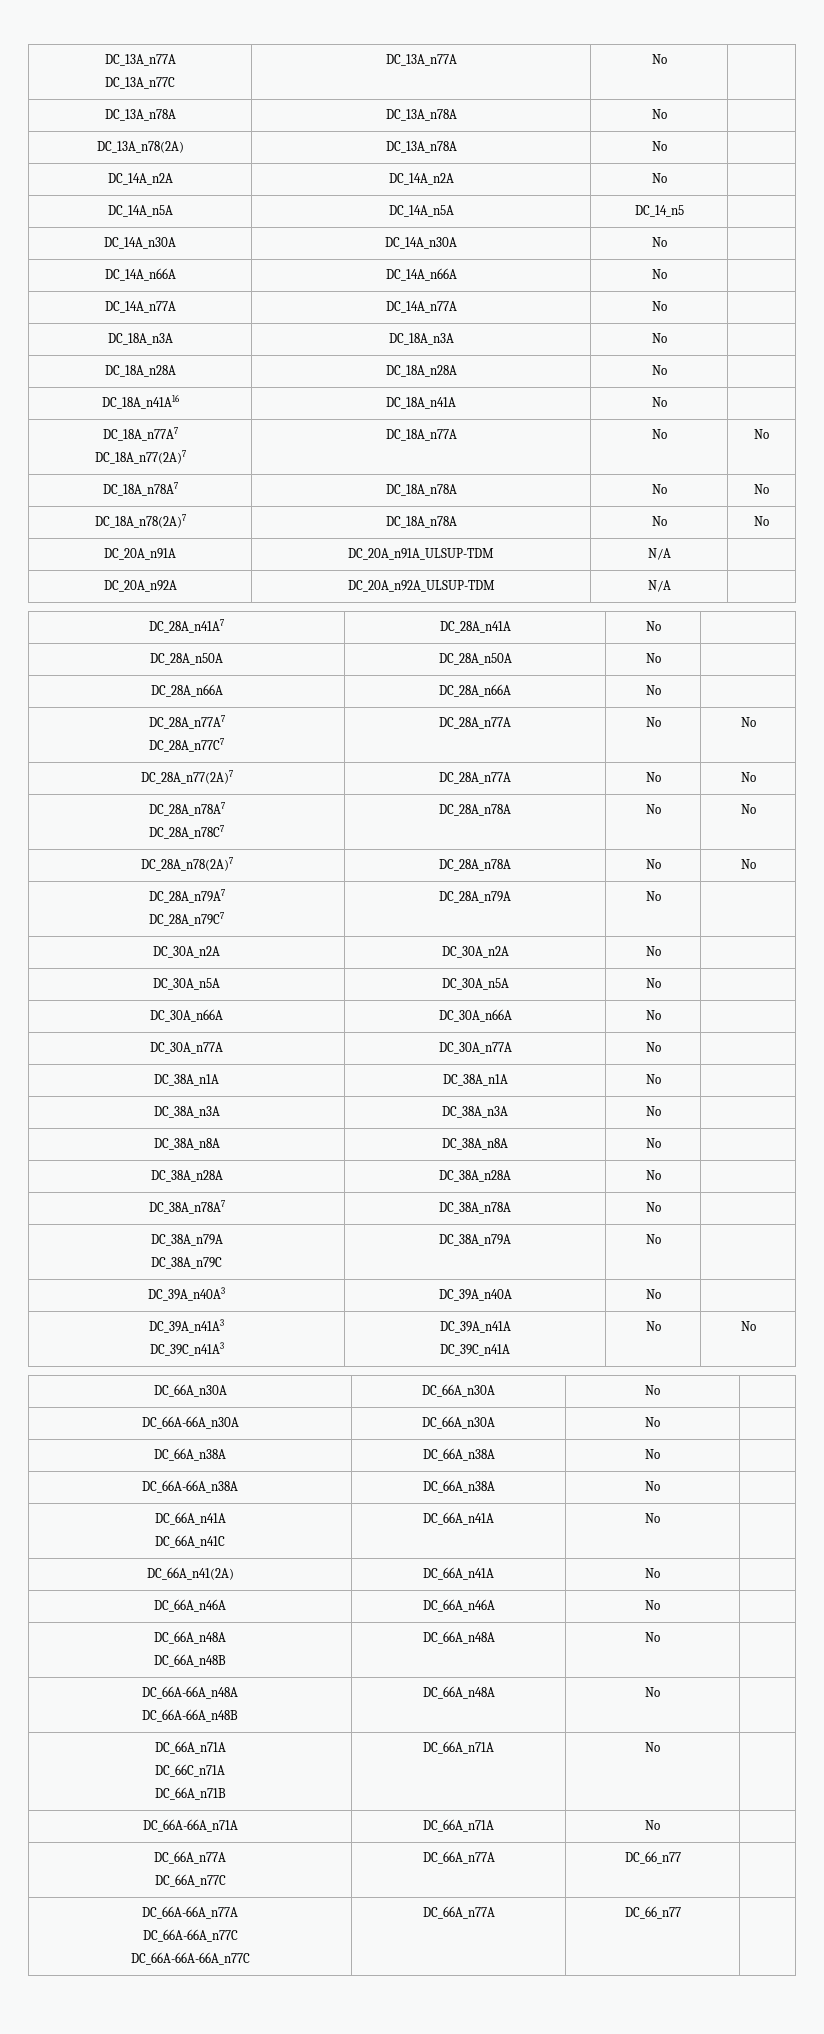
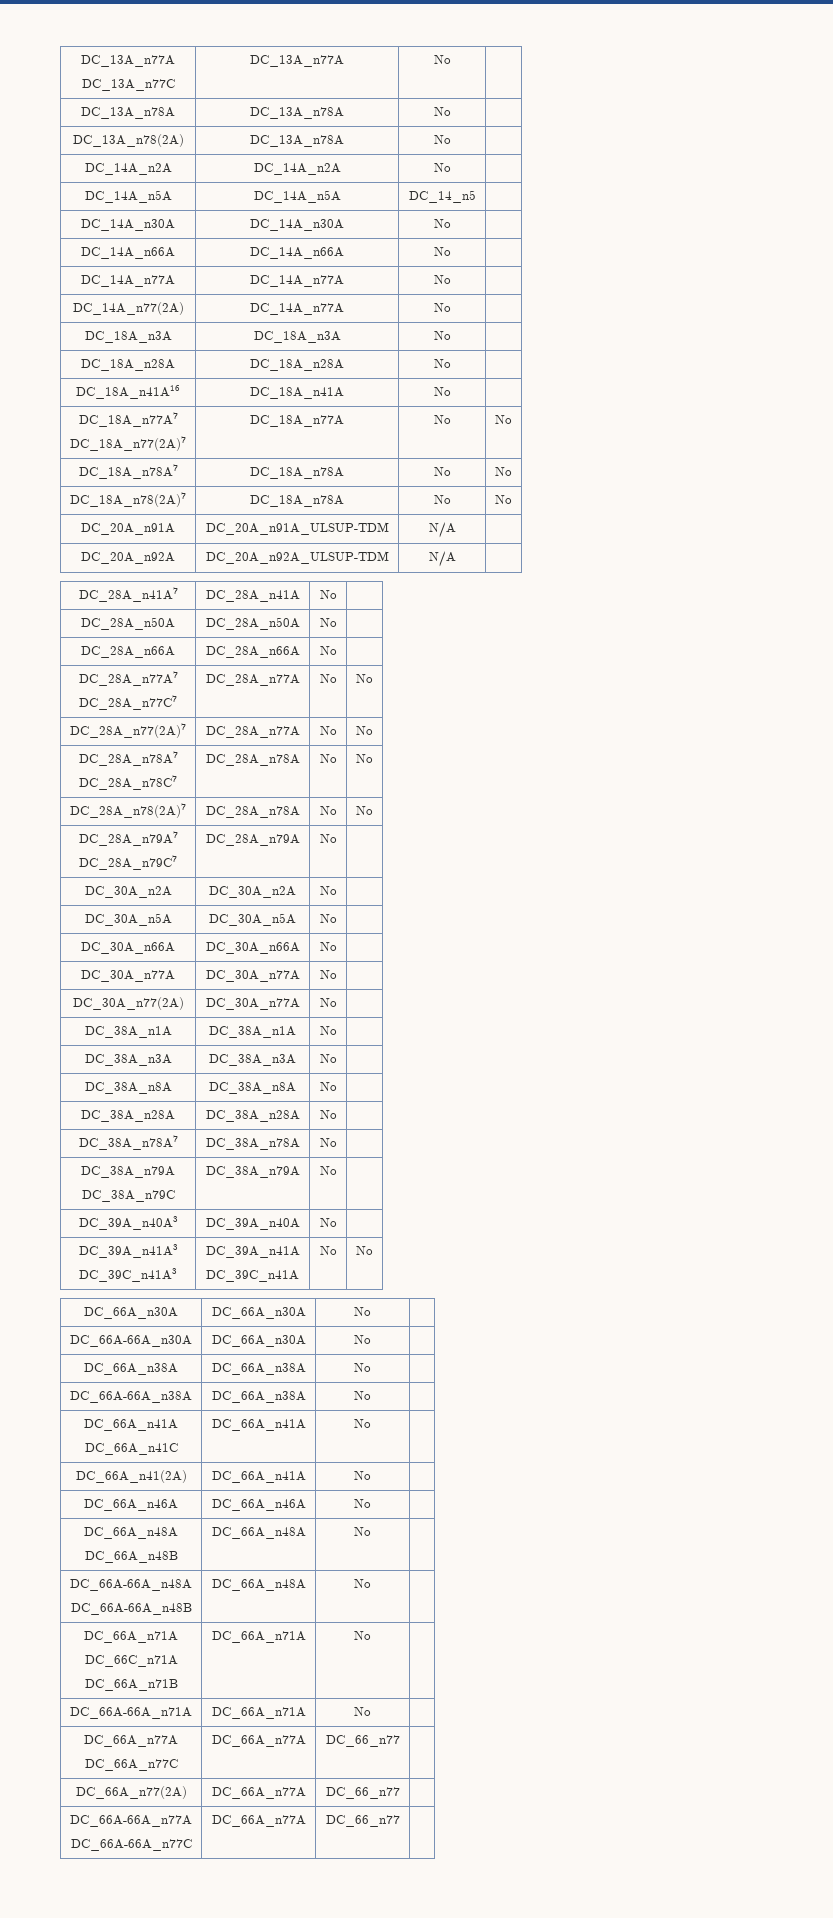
+ DC_14A_n77(2A) | DC_14A_n77A | No |
+ DC_30A_n77(2A) | DC_30A_n77A | No |
+ DC_66A_n77(2A) | DC_66A_n77A | DC_66_n77 |
  DC_66A-66A_n77A
- DC_66A-66A_n77C
- DC_66A-66A-66A_n77C | DC_66A_n77A | DC_66_n77 |
+ DC_66A-66A_n77C | DC_66A_n77A | DC_66_n77 |

